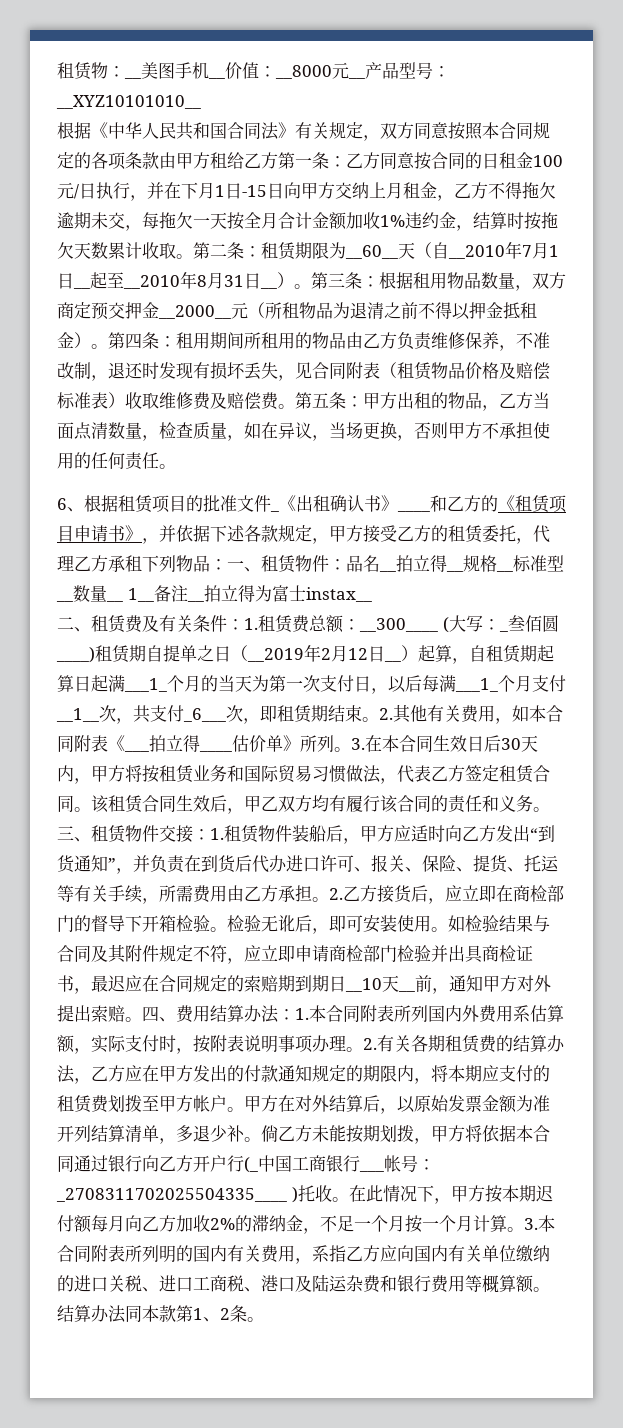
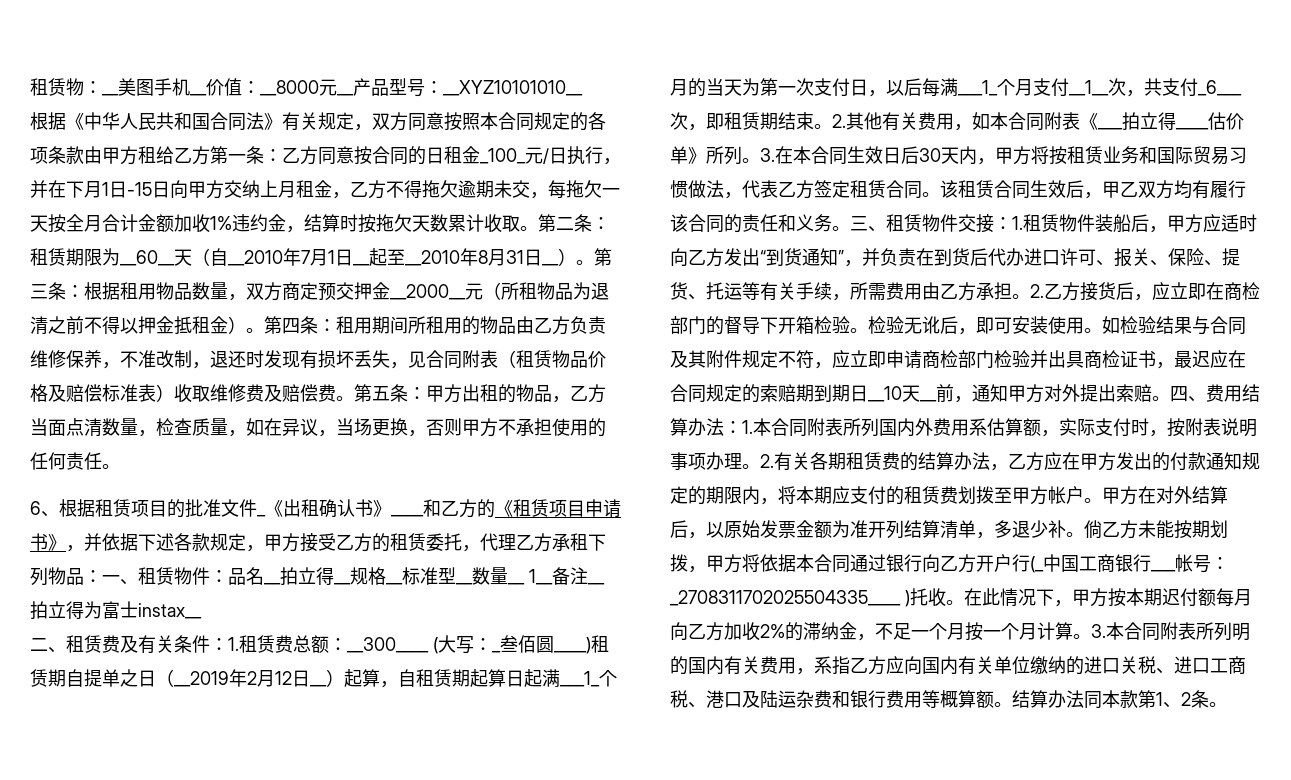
- 乙方同意按合同的日租金100元/日执行，并在下月1日-15日向甲方交纳上月租金，乙方不得拖欠逾期未交，每拖欠一天按全月合计金额加收1%违约金，结算时按拖欠天数累计收取。
+ 乙方同意按合同的日租金_100_元/日执行，并在下月1日-15日向甲方交纳上月租金，乙方不得拖欠逾期未交，每拖欠一天按全月合计金额加收1%违约金，结算时按拖欠天数累计收取。

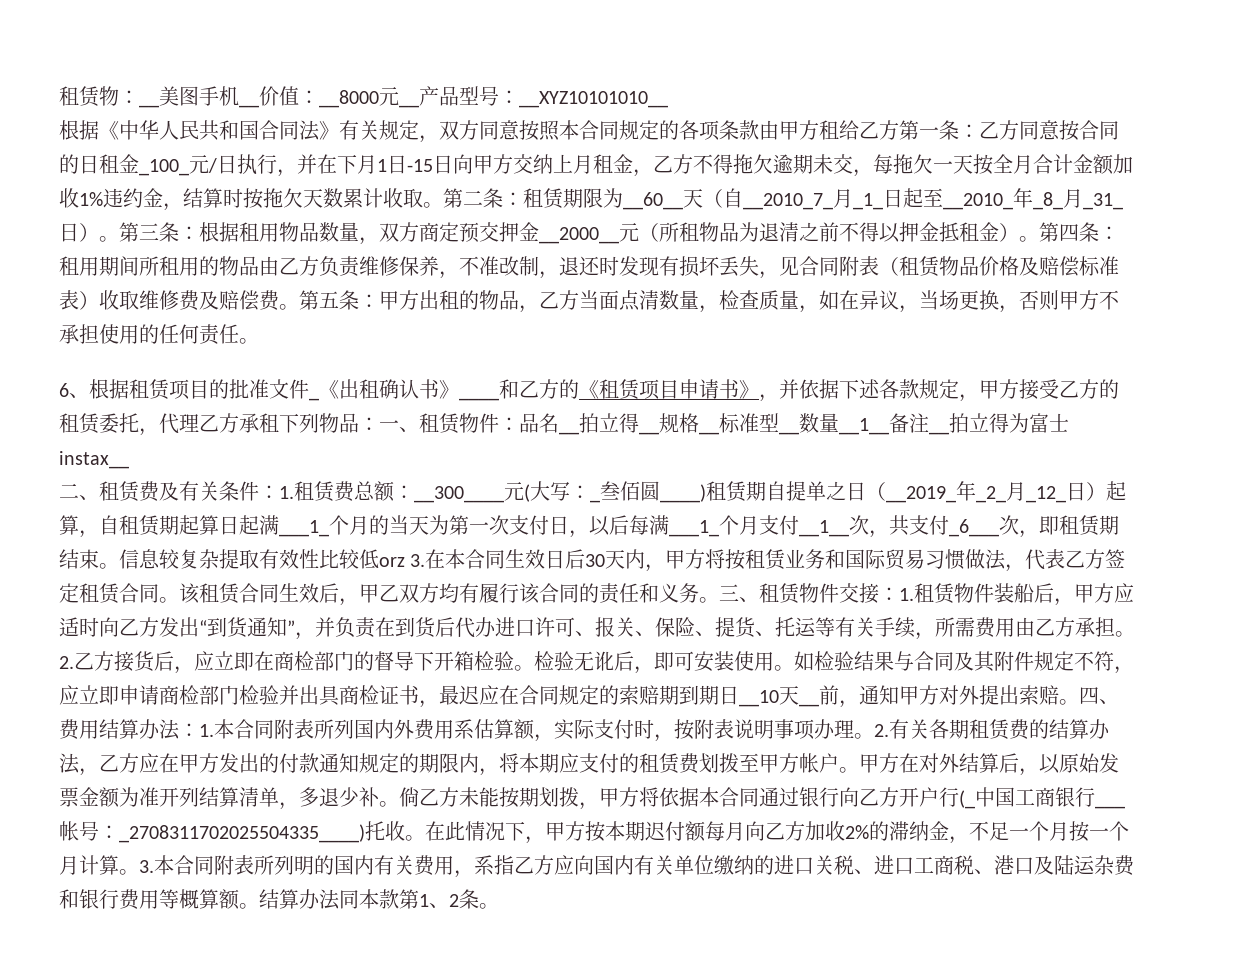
- 第二条：租赁期限为__60__天（自__2010年7月1日__起至__2010年8月31日__）。
+ 第二条：租赁期限为__60__天（自__2010_7_月_1_日起至__2010_年_8_月_31_日）。
- 6、根据租赁项目的批准文件_《出租确认书》____和乙方的《租赁项目申请书》，并依据下述各款规定，甲方接受乙方的租赁委托，代理乙方承租下列物品：一、租赁物件：品名__拍立得__规格__标准型__数量__ 1__备注__拍立得为富士instax__
+ 6、根据租赁项目的批准文件_《出租确认书》____和乙方的《租赁项目申请书》，并依据下述各款规定，甲方接受乙方的租赁委托，代理乙方承租下列物品：一、租赁物件：品名__拍立得__规格__标准型__数量__1__备注__拍立得为富士instax__
- 二、租赁费及有关条件：1.租赁费总额：__300____ (大写：_叁佰圆____)租赁期自提单之日（__2019年2月12日__）起算，自租赁期起算日起满___1_个月的当天为第一次支付日，以后每满___1_个月支付__1__次，共支付_6___次，即租赁期结束。
+ 二、租赁费及有关条件：1.租赁费总额：__300____元(大写：_叁佰圆____)租赁期自提单之日（__2019_年_2_月_12_日）起算，自租赁期起算日起满___1_个月的当天为第一次支付日，以后每满___1_个月支付__1__次，共支付_6___次，即租赁期结束。
- 2.其他有关费用，如本合同附表《___拍立得____估价单》所列。3.在本合同生效日后30天内，甲方将按租赁业务和国际贸易习惯做法，代表乙方签定租赁合同。
+ 信息较复杂提取有效性比较低orz 3.在本合同生效日后30天内，甲方将按租赁业务和国际贸易习惯做法，代表乙方签定租赁合同。
- 倘乙方未能按期划拨，甲方将依据本合同通过银行向乙方开户行(_中国工商银行___帐号：_2708311702025504335____ )托收。
+ 倘乙方未能按期划拨，甲方将依据本合同通过银行向乙方开户行(_中国工商银行___帐号：_2708311702025504335____)托收。

